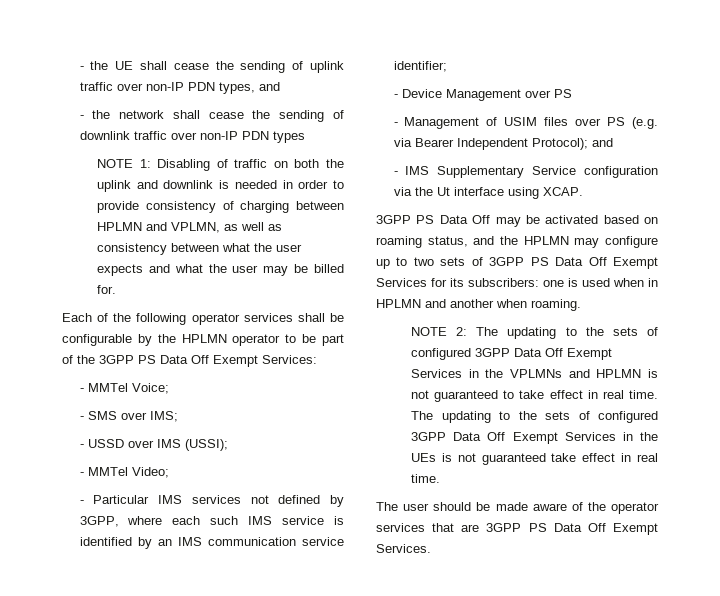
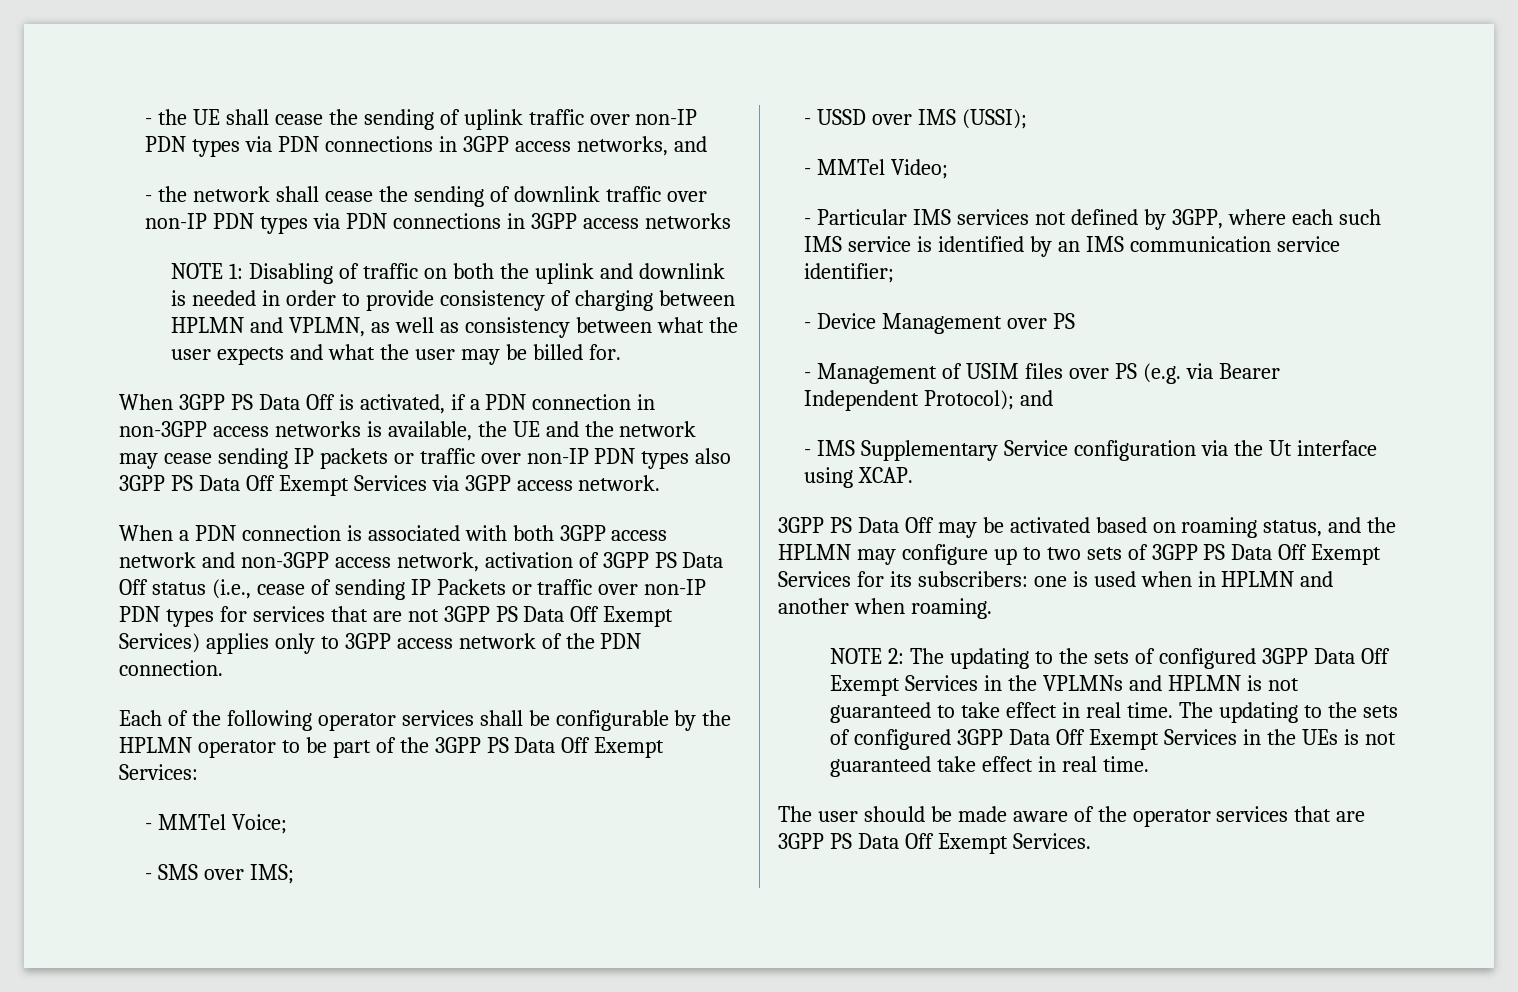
- - the UE shall cease the sending of uplink traffic over non-IP PDN types, and
+ - the UE shall cease the sending of uplink traffic over non-IP PDN types via PDN connections in 3GPP access networks, and
- - the network shall cease the sending of downlink traffic over non-IP PDN types
+ - the network shall cease the sending of downlink traffic over non-IP PDN types via PDN connections in 3GPP access networks
+ When 3GPP PS Data Off is activated, if a PDN connection in non-3GPP access networks is available, the UE and the network may cease sending IP packets or traffic over non-IP PDN types also 3GPP PS Data Off Exempt Services via 3GPP access network.
+ When a PDN connection is associated with both 3GPP access network and non-3GPP access network, activation of 3GPP PS Data Off status (i.e., cease of sending IP Packets or traffic over non-IP PDN types for services that are not 3GPP PS Data Off Exempt Services) applies only to 3GPP access network of the PDN connection.

